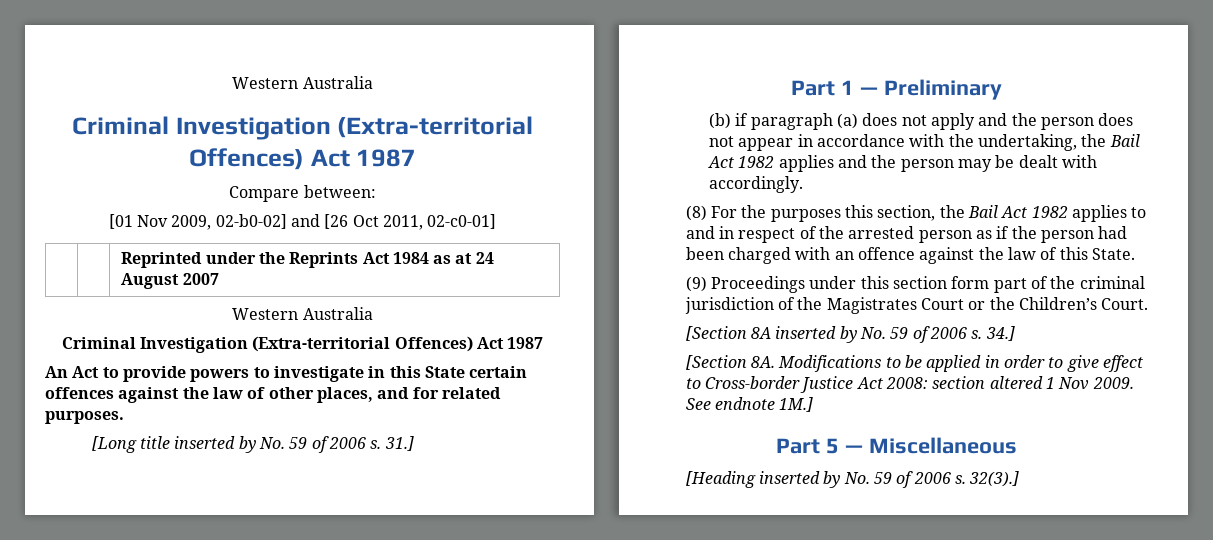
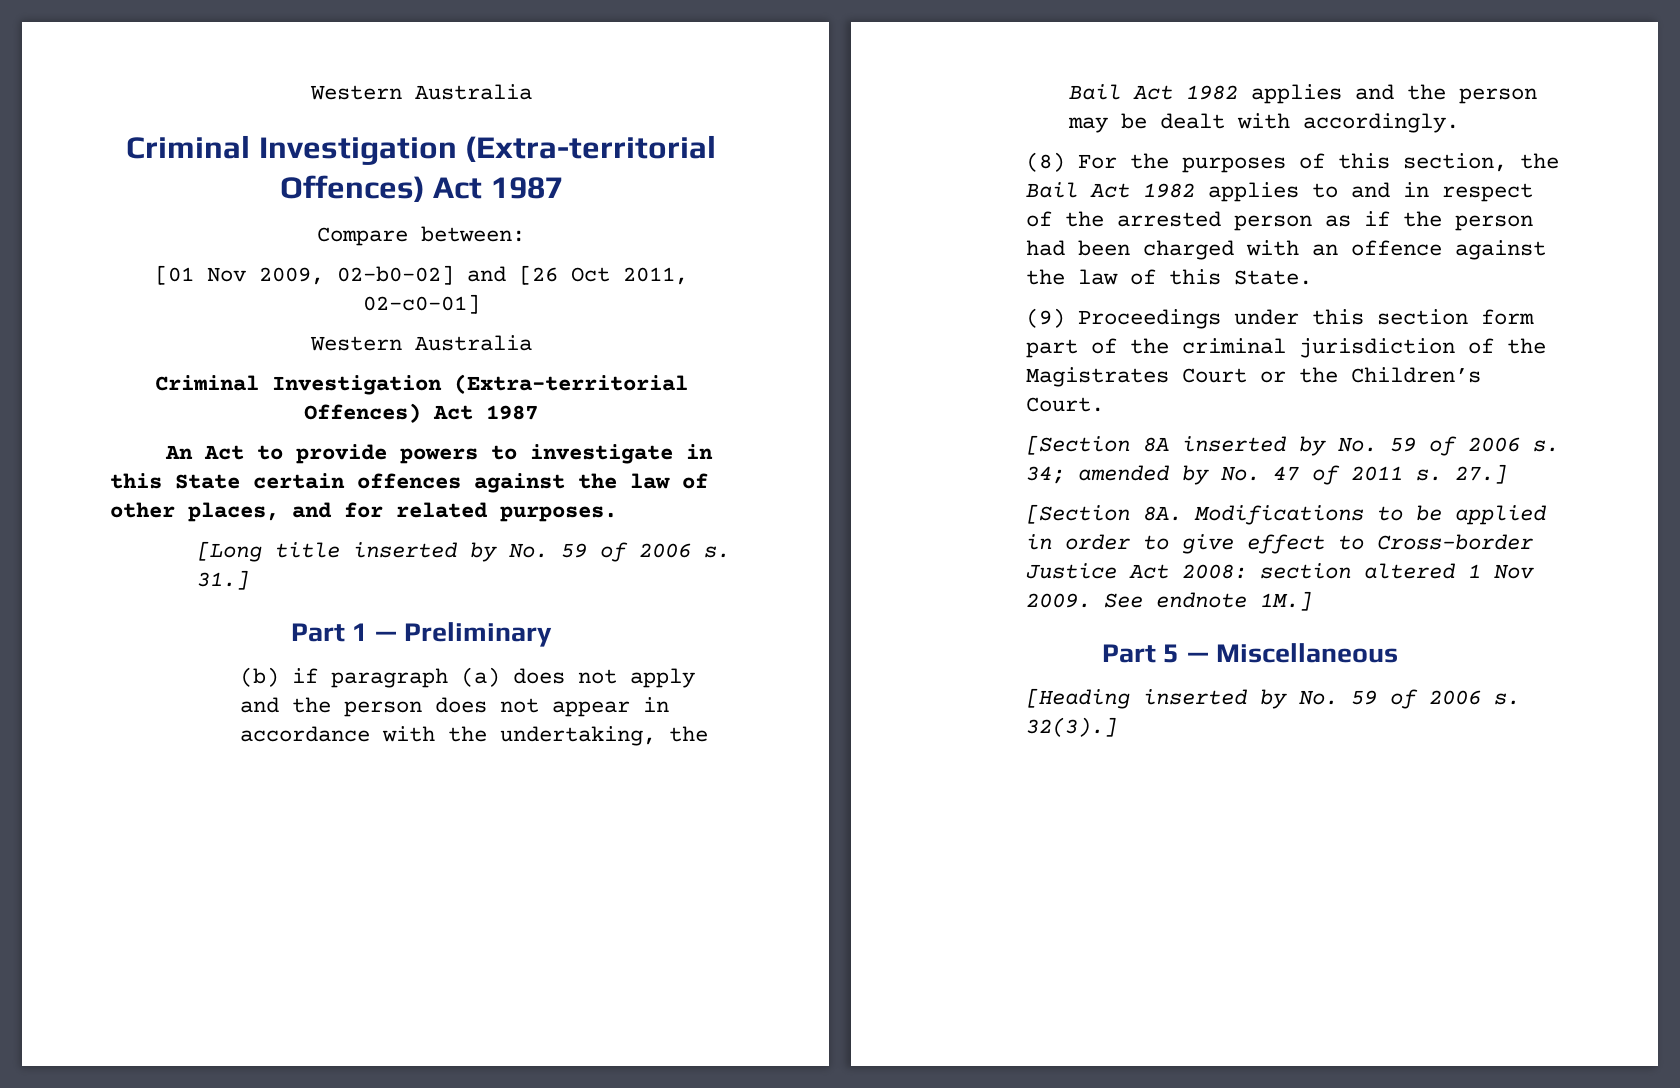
- | | Reprinted under the Reprints Act 1984 as at 24 August 2007
- (8) For the purposes this section, the Bail Act 1982 applies to and in respect of the arrested person as if the person had been charged with an offence against the law of this State.
+ (8) For the purposes of this section, the Bail Act 1982 applies to and in respect of the arrested person as if the person had been charged with an offence against the law of this State.
- 34.]
+ 34; amended by No. 47 of 2011 s. 27.]

